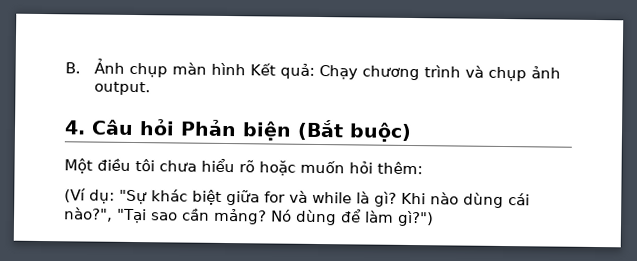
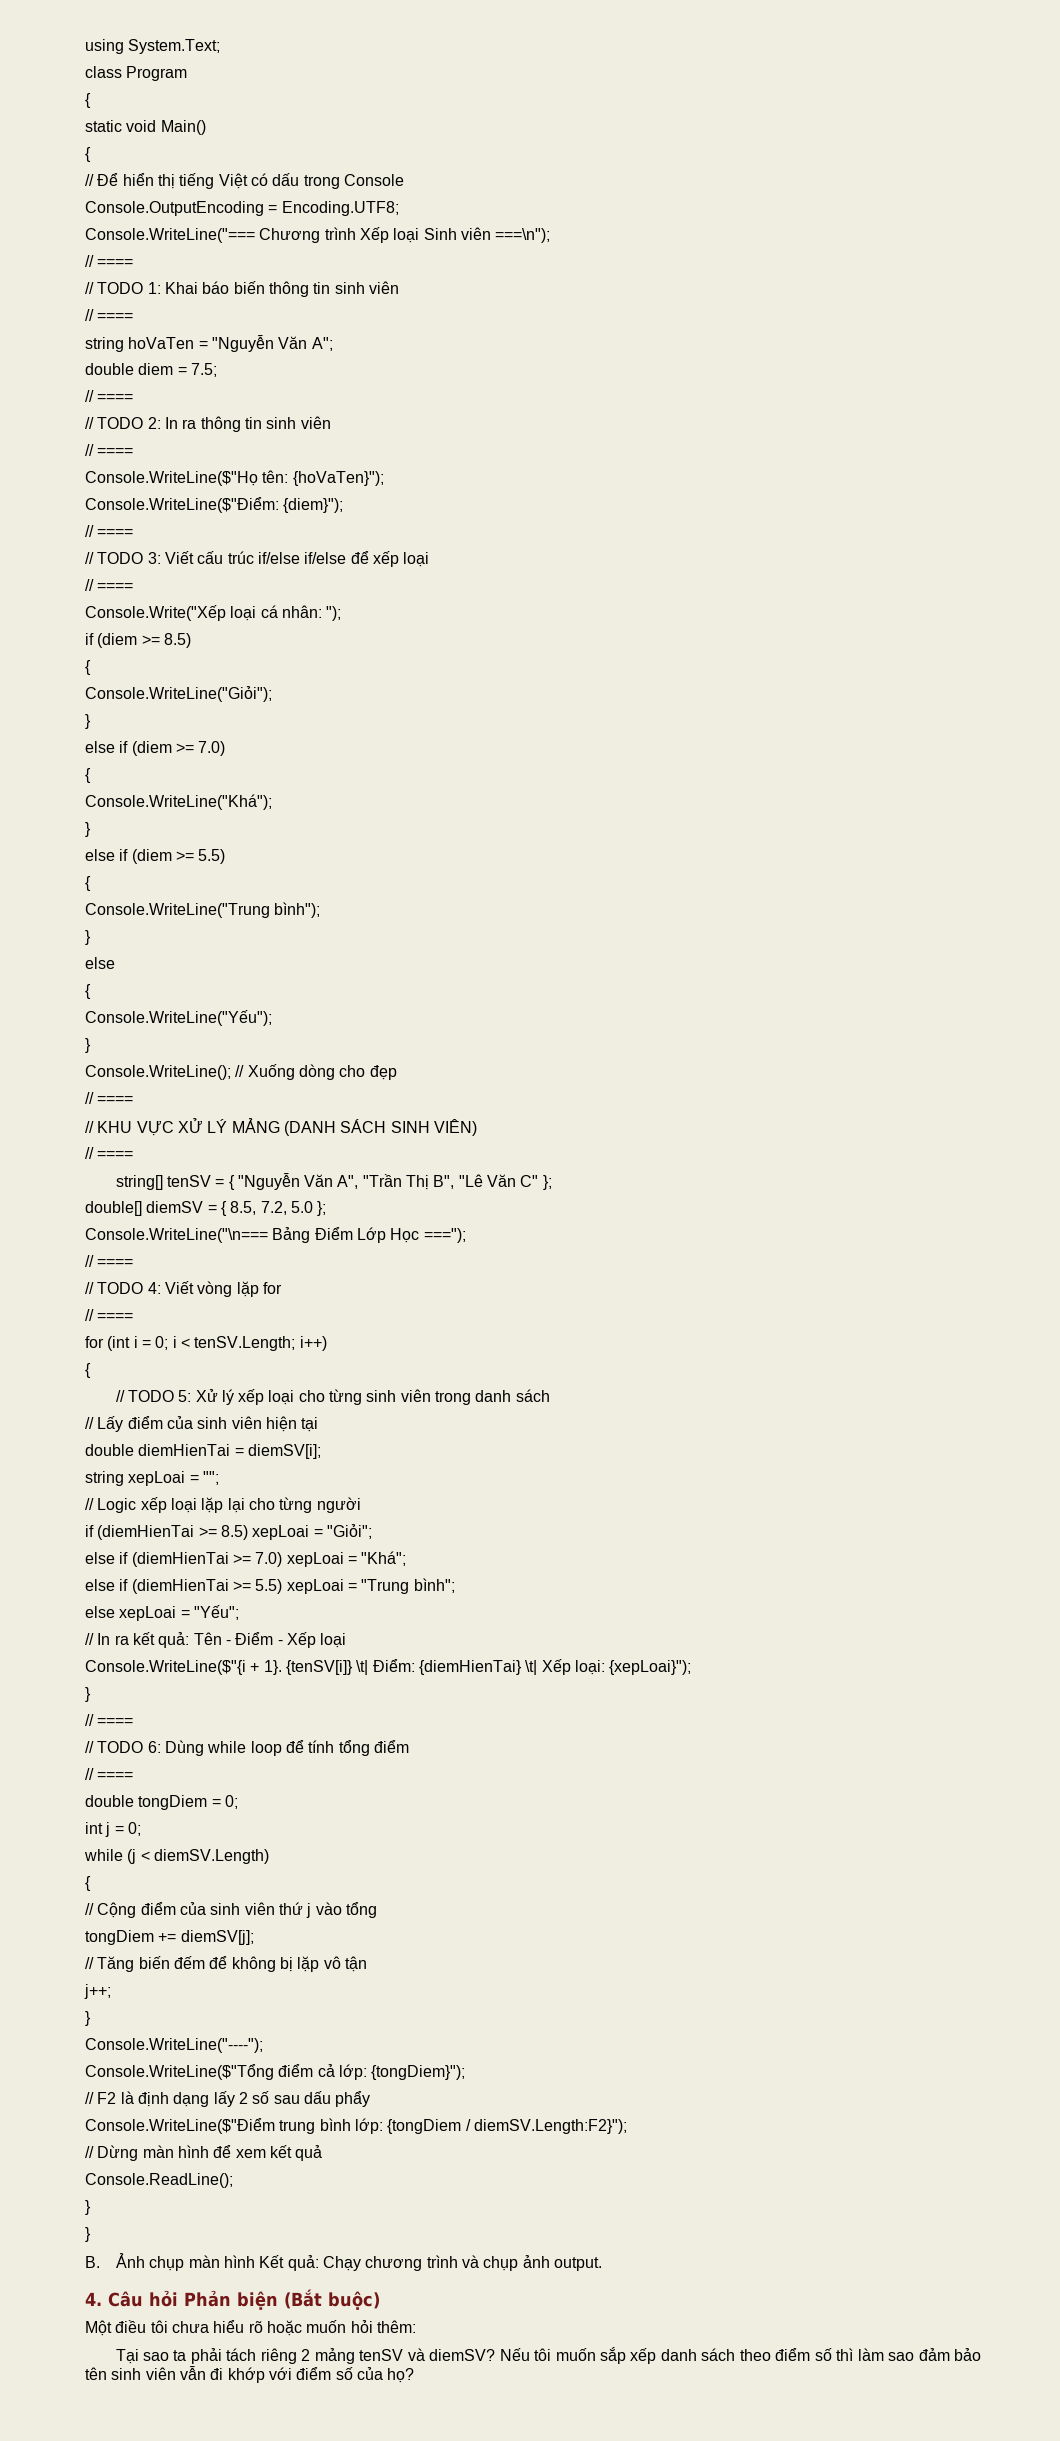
+ using System.Text;
+ class Program
+ {
+ static void Main()
+ {
+ // Để hiển thị tiếng Việt có dấu trong Console
+ Console.OutputEncoding = Encoding.UTF8;
+ Console.WriteLine("=== Chương trình Xếp loại Sinh viên ===\n");
+ // ====
+ // TODO 1: Khai báo biến thông tin sinh viên
+ // ====
+ string hoVaTen = "Nguyễn Văn A";
+ double diem = 7.5;
+ // ====
+ // TODO 2: In ra thông tin sinh viên
+ // ====
+ Console.WriteLine($"Họ tên: {hoVaTen}");
+ Console.WriteLine($"Điểm: {diem}");
+ // ====
+ // TODO 3: Viết cấu trúc if/else if/else để xếp loại
+ // ====
+ Console.Write("Xếp loại cá nhân: ");
+ if (diem >= 8.5)
+ {
+ Console.WriteLine("Giỏi");
+ }
+ else if (diem >= 7.0)
+ {
+ Console.WriteLine("Khá");
+ }
+ else if (diem >= 5.5)
+ {
+ Console.WriteLine("Trung bình");
+ }
+ else
+ {
+ Console.WriteLine("Yếu");
+ }
+ Console.WriteLine(); // Xuống dòng cho đẹp
+ // ====
+ // KHU VỰC XỬ LÝ MẢNG (DANH SÁCH SINH VIÊN)
+ // ====
+ string[] tenSV = { "Nguyễn Văn A", "Trần Thị B", "Lê Văn C" };
+ double[] diemSV = { 8.5, 7.2, 5.0 };
+ Console.WriteLine("\n=== Bảng Điểm Lớp Học ===");
+ // ====
+ // TODO 4: Viết vòng lặp for
+ // ====
+ for (int i = 0; i < tenSV.Length; i++)
+ {
+ // TODO 5: Xử lý xếp loại cho từng sinh viên trong danh sách
+ // Lấy điểm của sinh viên hiện tại
+ double diemHienTai = diemSV[i];
+ string xepLoai = "";
+ // Logic xếp loại lặp lại cho từng người
+ if (diemHienTai >= 8.5) xepLoai = "Giỏi";
+ else if (diemHienTai >= 7.0) xepLoai = "Khá";
+ else if (diemHienTai >= 5.5) xepLoai = "Trung bình";
+ else xepLoai = "Yếu";
+ // In ra kết quả: Tên - Điểm - Xếp loại
+ Console.WriteLine($"{i + 1}. {tenSV[i]} \t| Điểm: {diemHienTai} \t| Xếp loại: {xepLoai}");
+ }
+ // ====
+ // TODO 6: Dùng while loop để tính tổng điểm
+ // ====
+ double tongDiem = 0;
+ int j = 0;
+ while (j < diemSV.Length)
+ {
+ // Cộng điểm của sinh viên thứ j vào tổng
+ tongDiem += diemSV[j];
+ // Tăng biến đếm để không bị lặp vô tận
+ j++;
+ }
+ Console.WriteLine("----");
+ Console.WriteLine($"Tổng điểm cả lớp: {tongDiem}");
+ // F2 là định dạng lấy 2 số sau dấu phẩy
+ Console.WriteLine($"Điểm trung bình lớp: {tongDiem / diemSV.Length:F2}");
+ // Dừng màn hình để xem kết quả
+ Console.ReadLine();
+ }
+ }
- (Ví dụ: "Sự khác biệt giữa for và while là gì? Khi nào dùng cái nào?", "Tại sao cần mảng? Nó dùng để làm gì?")
+ Tại sao ta phải tách riêng 2 mảng tenSV và diemSV? Nếu tôi muốn sắp xếp danh sách theo điểm số thì làm sao đảm bảo tên sinh viên vẫn đi khớp với điểm số của họ?

